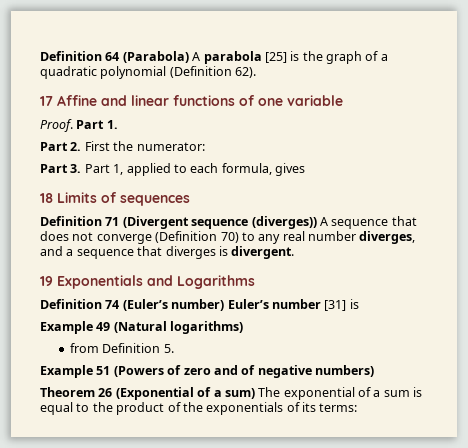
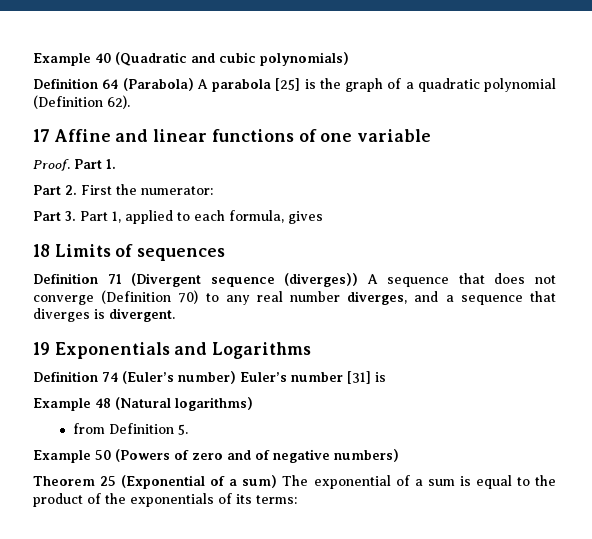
+ Example 40 (Quadratic and cubic polynomials)
- Example 49 (Natural logarithms)
+ Example 48 (Natural logarithms)
- Example 51 (Powers of zero and of negative numbers)
+ Example 50 (Powers of zero and of negative numbers)
- Theorem 26 (Exponential of a sum) The exponential of a sum is equal to the product of the exponentials of its terms:
+ Theorem 25 (Exponential of a sum) The exponential of a sum is equal to the product of the exponentials of its terms:

